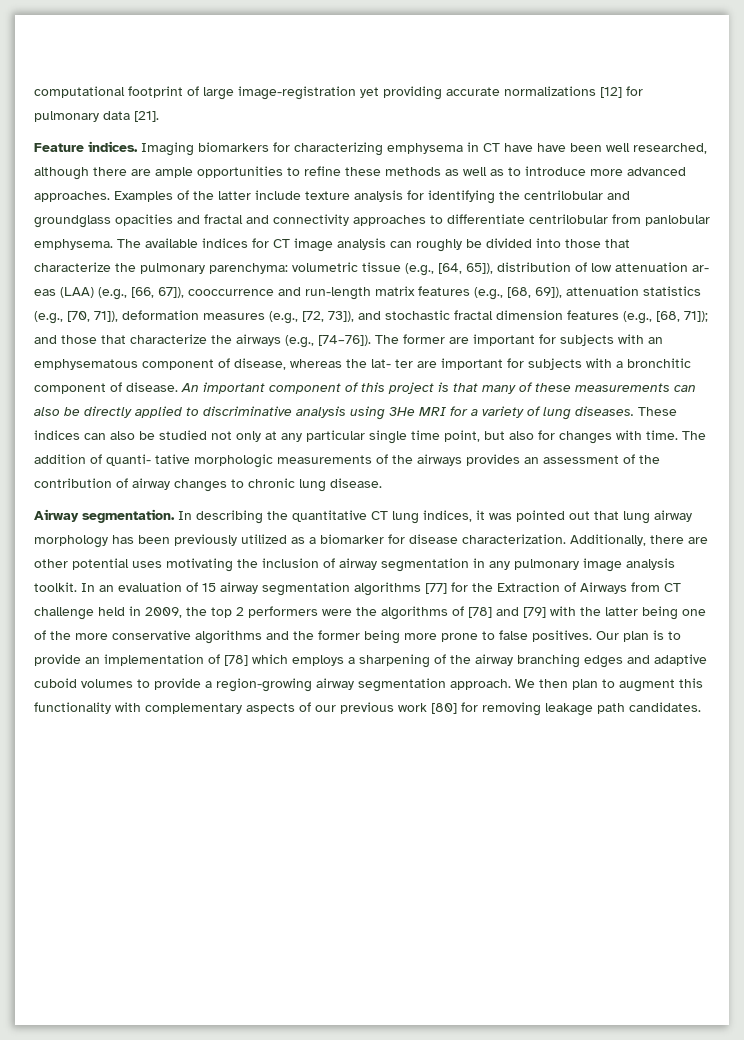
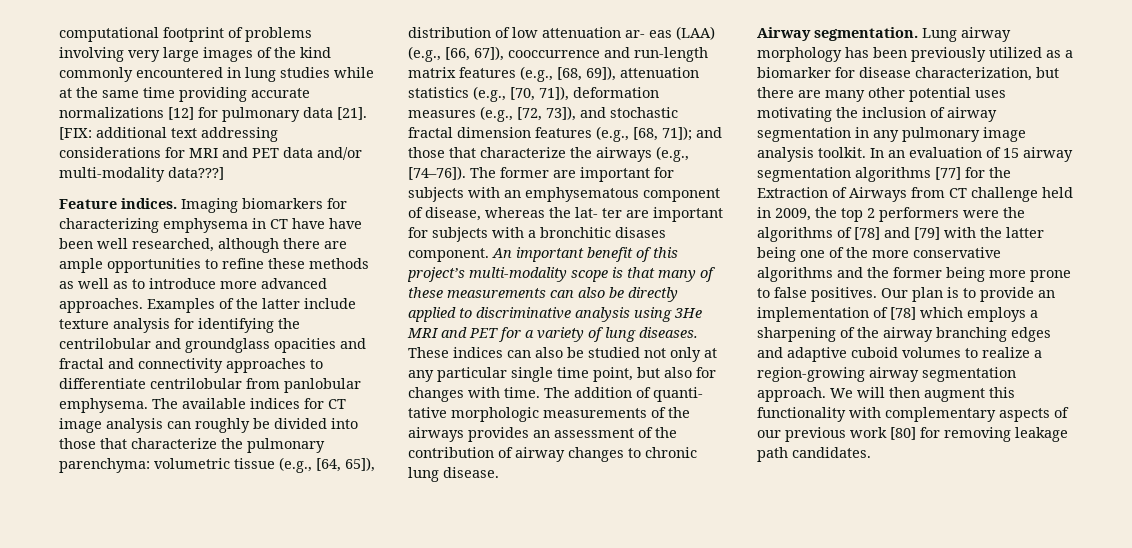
- computational footprint of large image-registration yet providing accurate normalizations [12] for pulmonary data [21].
+ computational footprint of problems involving very large images of the kind commonly encountered in lung studies while at the same time providing accurate normalizations [12] for pulmonary data [21]. [FIX: additional text addressing considerations for MRI and PET data and/or multi-modality data???]
- The former are important for subjects with an emphysematous component of disease, whereas the lat- ter are important for subjects with a bronchitic component of disease.
+ The former are important for subjects with an emphysematous component of disease, whereas the lat- ter are important for subjects with a bronchitic disases component.
- An important component of this project is that many of these measurements can also be directly applied to discriminative analysis using 3He MRI for a variety of lung diseases.
+ An important benefit of this project’s multi-modality scope is that many of these measurements can also be directly applied to discriminative analysis using 3He MRI and PET for a variety of lung diseases.
- In describing the quantitative CT lung indices, it was pointed out that lung airway morphology has been previously utilized as a biomarker for disease characterization. Additionally, there are other potential uses motivating the inclusion of airway segmentation in any pulmonary image analysis toolkit.
+ Lung airway morphology has been previously utilized as a biomarker for disease characterization, but there are many other potential uses motivating the inclusion of airway segmentation in any pulmonary image analysis toolkit.
- Our plan is to provide an implementation of [78] which employs a sharpening of the airway branching edges and adaptive cuboid volumes to provide a region-growing airway segmentation approach.
+ Our plan is to provide an implementation of [78] which employs a sharpening of the airway branching edges and adaptive cuboid volumes to realize a region-growing airway segmentation approach.
- We then plan to augment this functionality with complementary aspects of our previous work [80] for removing leakage path candidates.
+ We will then augment this functionality with complementary aspects of our previous work [80] for removing leakage path candidates.

